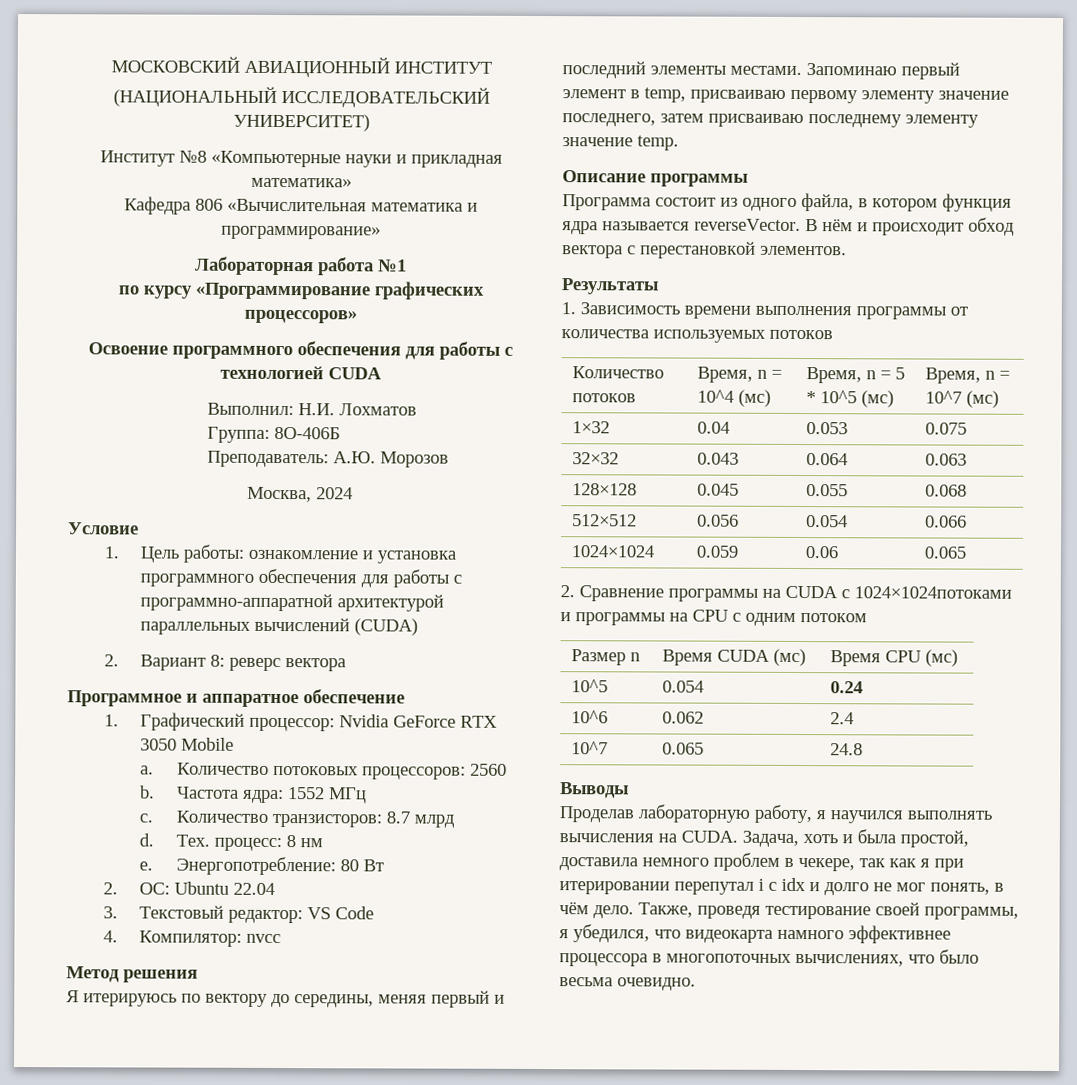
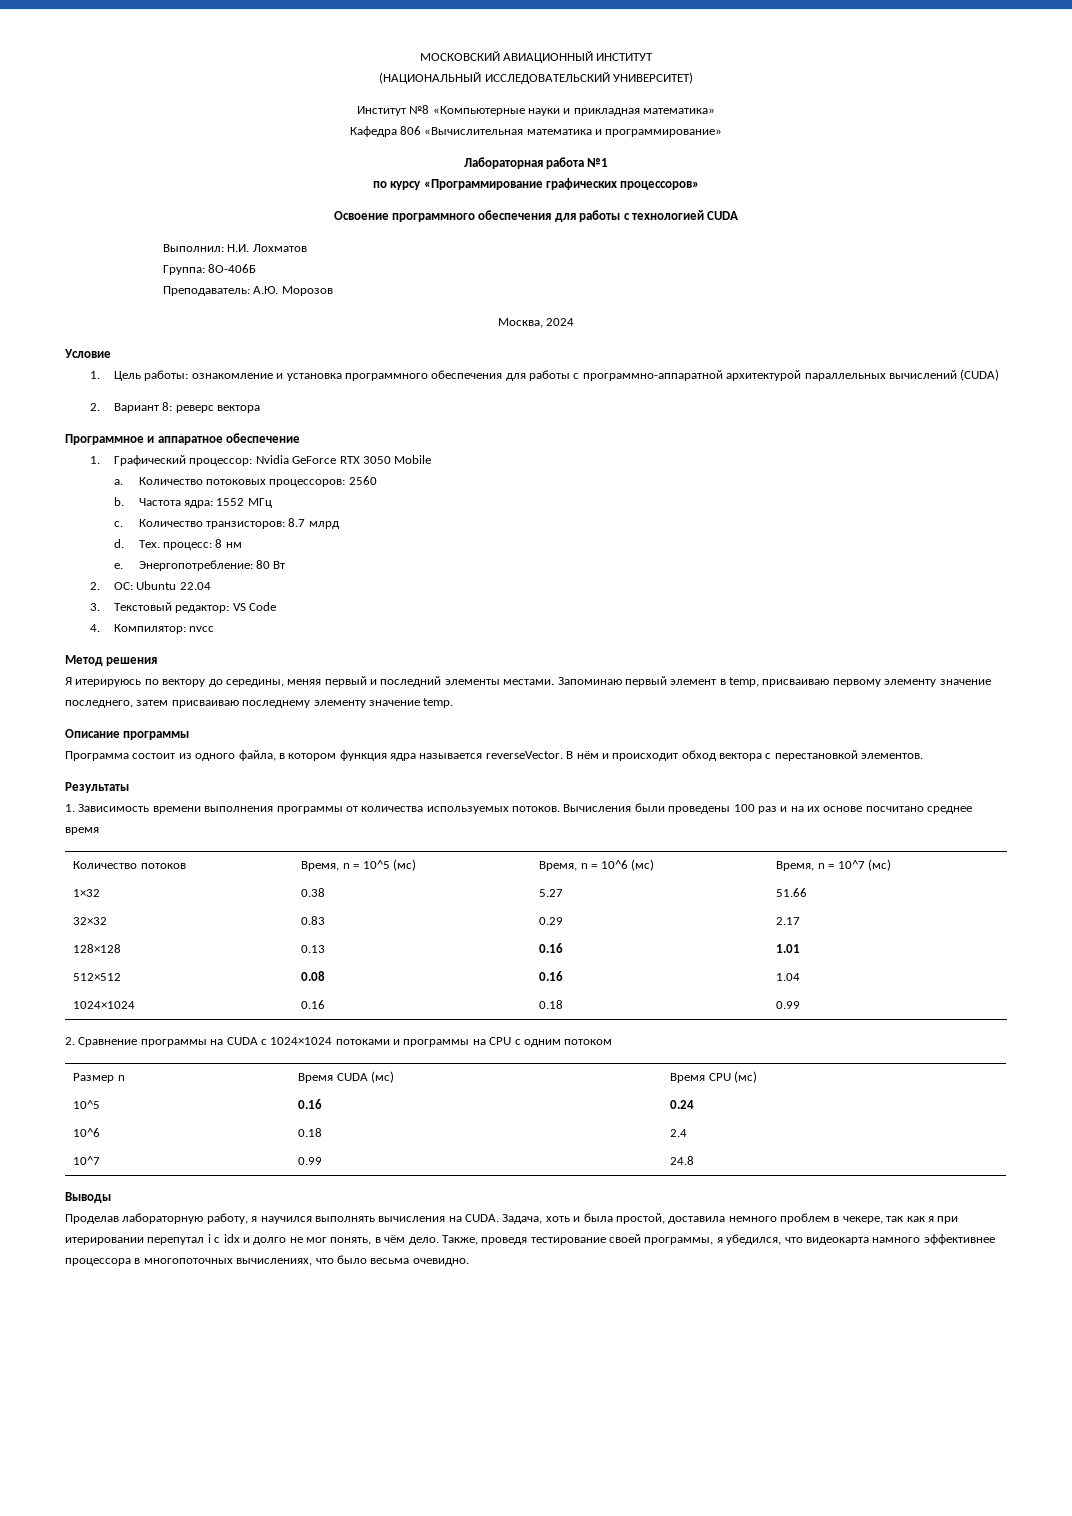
- 1. Зависимость времени выполнения программы от количества используемых потоков
+ 1. Зависимость времени выполнения программы от количества используемых потоков. Вычисления были проведены 100 раз и на их основе посчитано среднее время
- Количество потоков | Время, n = 10^4 (мс) | Время, n = 5 * 10^5 (мс) | Время, n = 10^7 (мс)
+ Количество потоков | Время, n = 10^5 (мс) | Время, n = 10^6 (мс) | Время, n = 10^7 (мс)
- 1×32 | 0.04 | 0.053 | 0.075
- 32×32 | 0.043 | 0.064 | 0.063
- 128×128 | 0.045 | 0.055 | 0.068
- 512×512 | 0.056 | 0.054 | 0.066
- 1024×1024 | 0.059 | 0.06 | 0.065
+ 1×32 | 0.38 | 5.27 | 51.66
+ 32×32 | 0.83 | 0.29 | 2.17
+ 128×128 | 0.13 | 0.16 | 1.01
+ 512×512 | 0.08 | 0.16 | 1.04
+ 1024×1024 | 0.16 | 0.18 | 0.99
- 2. Сравнение программы на CUDA с 1024×1024потоками и программы на CPU с одним потоком
+ 2. Сравнение программы на CUDA с 1024×1024 потоками и программы на CPU с одним потоком
- 10^5 | 0.054 | 0.24
+ 10^5 | 0.16 | 0.24
- 10^6 | 0.062 | 2.4
+ 10^6 | 0.18 | 2.4
- 10^7 | 0.065 | 24.8
+ 10^7 | 0.99 | 24.8

